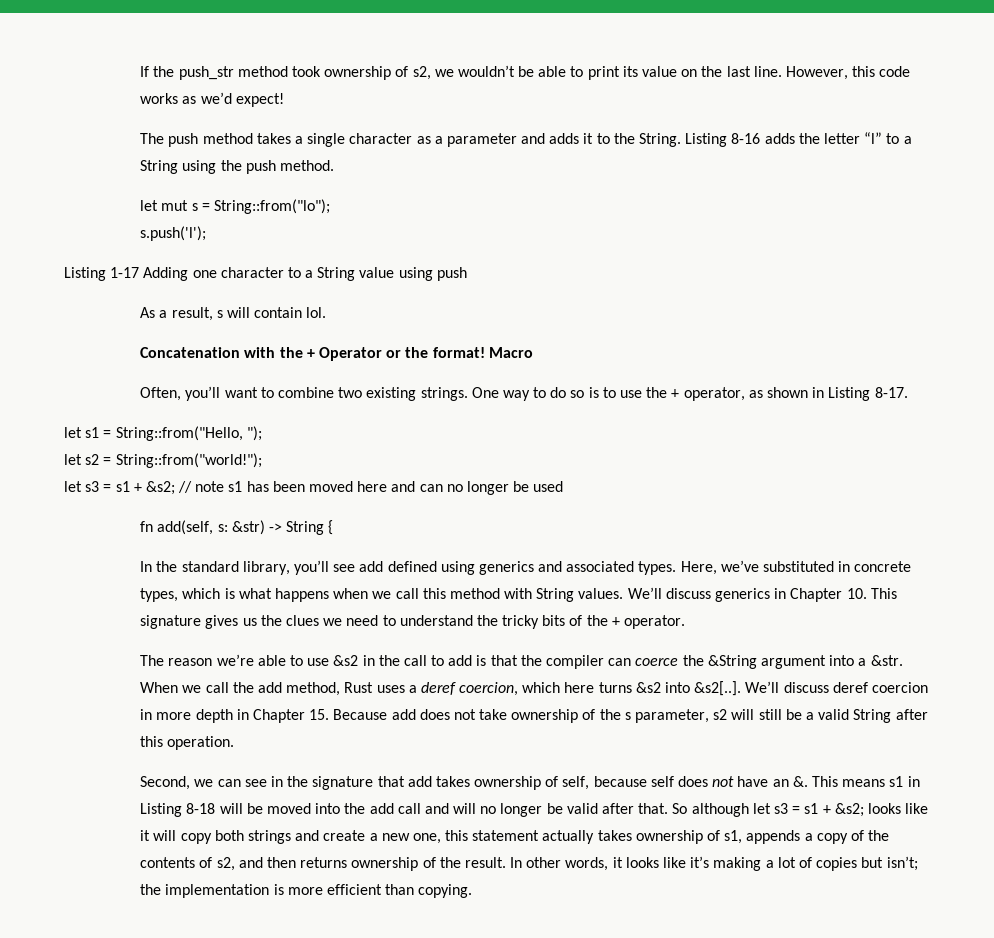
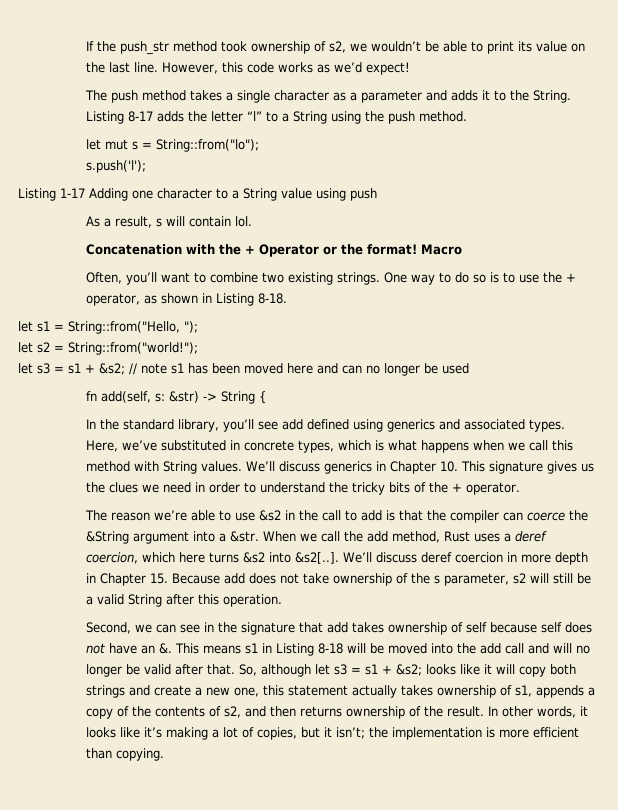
- Listing 8-16 adds the letter “l” to a String using the push method.
+ Listing 8-17 adds the letter “l” to a String using the push method.
- One way to do so is to use the + operator, as shown in Listing 8-17.
+ One way to do so is to use the + operator, as shown in Listing 8-18.
- We’ll discuss generics in Chapter 10. This signature gives us the clues we need to understand the tricky bits of the + operator.
+ We’ll discuss generics in Chapter 10. This signature gives us the clues we need in order to understand the tricky bits of the + operator.
- Second, we can see in the signature that add takes ownership of self, because self does not have an &.
+ Second, we can see in the signature that add takes ownership of self because self does not have an &.
- So although let s3 = s1 + &s2; looks like it will copy both strings and create a new one, this statement actually takes ownership of s1, appends a copy of the contents of s2, and then returns ownership of the result.
+ So, although let s3 = s1 + &s2; looks like it will copy both strings and create a new one, this statement actually takes ownership of s1, appends a copy of the contents of s2, and then returns ownership of the result.
- In other words, it looks like it’s making a lot of copies but isn’t; the implementation is more efficient than copying.
+ In other words, it looks like it’s making a lot of copies, but it isn’t; the implementation is more efficient than copying.

